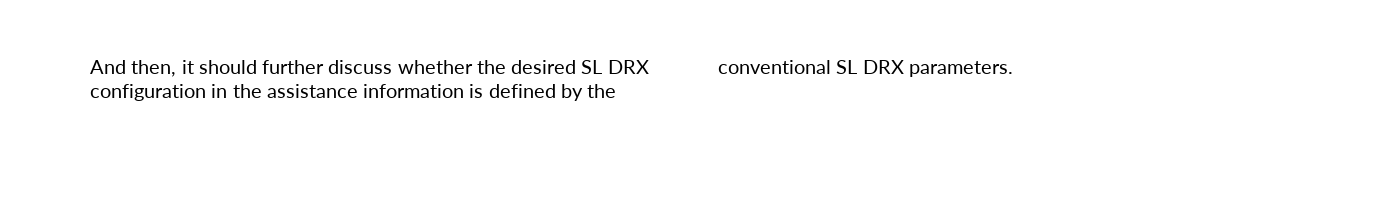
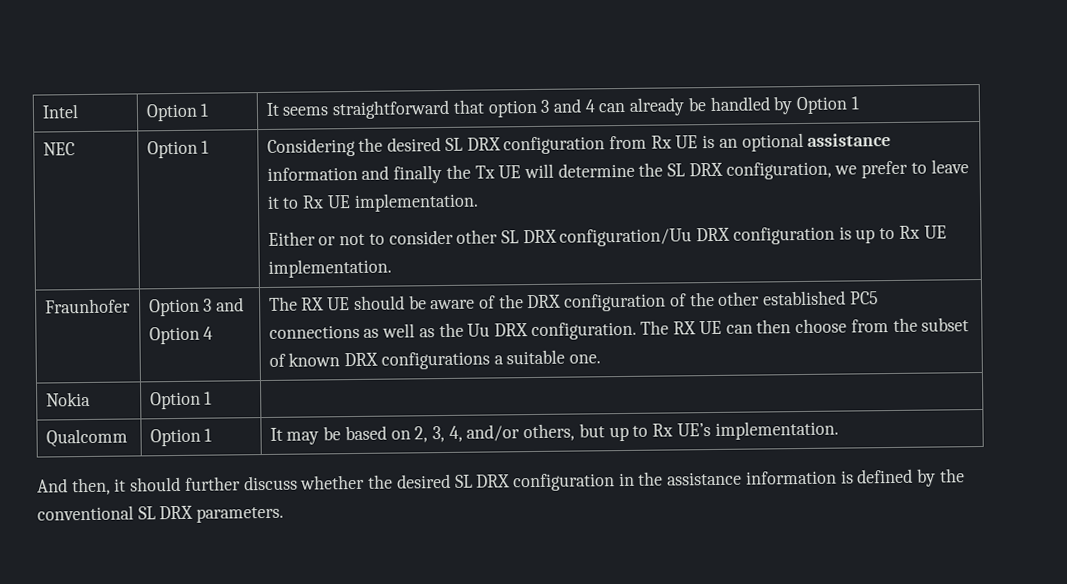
+ Intel | Option 1 | It seems straightforward that option 3 and 4 can already be handled by Option 1
+ NEC | Option 1 | Considering the desired SL DRX configuration from Rx UE is an optional assistance information and finally the Tx UE will determine the SL DRX configuration, we prefer to leave it to Rx UE implementation.
+ Either or not to consider other SL DRX configuration/Uu DRX configuration is up to Rx UE implementation.
+ Fraunhofer | Option 3 and Option 4 | The RX UE should be aware of the DRX configuration of the other established PC5 connections as well as the Uu DRX configuration. The RX UE can then choose from the subset of known DRX configurations a suitable one.
+ Nokia | Option 1 |
+ Qualcomm | Option 1 | It may be based on 2, 3, 4, and/or others, but up to Rx UE’s implementation.

